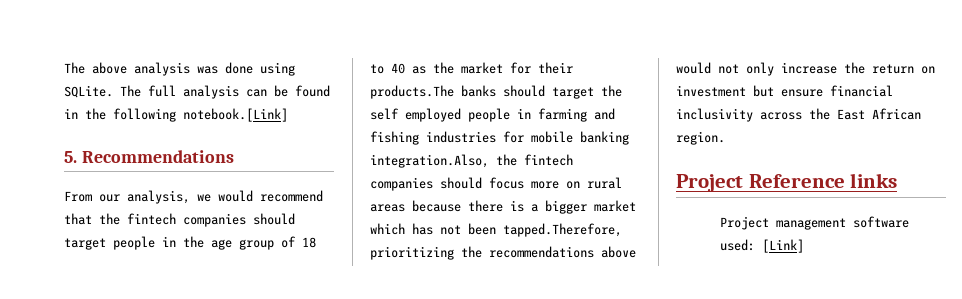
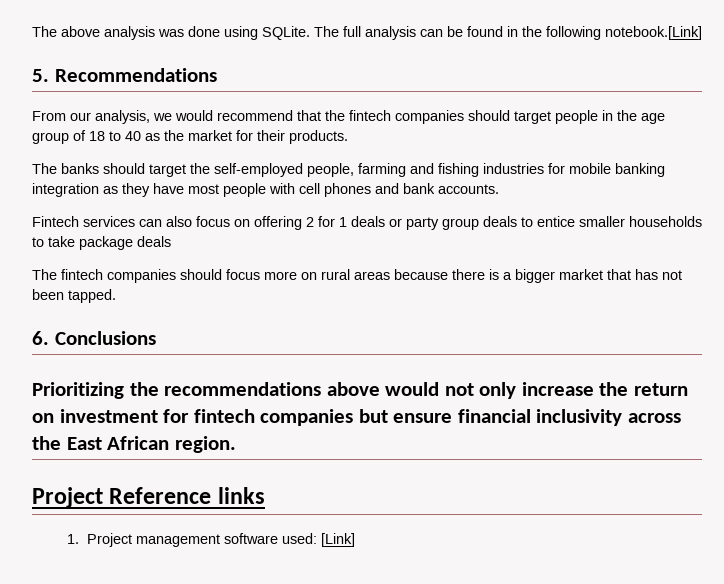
- From our analysis, we would recommend that the fintech companies should target people in the age group of 18 to 40 as the market for their products.The banks should target the self employed people in farming and fishing industries for mobile banking integration.Also, the fintech companies should focus more on rural areas because there is a bigger market which has not been tapped.Therefore, prioritizing the recommendations above would not only increase the return on investment but ensure financial inclusivity across the East African region.
+ From our analysis, we would recommend that the fintech companies should target people in the age group of 18 to 40 as the market for their products.
+ The banks should target the self-employed people, farming and fishing industries for mobile banking integration as they have most people with cell phones and bank accounts.
+ Fintech services can also focus on offering 2 for 1 deals or party group deals to entice smaller households to take package deals
+ The fintech companies should focus more on rural areas because there is a bigger market that has not been tapped.
+ 6. Conclusions
+ Prioritizing the recommendations above would not only increase the return on investment for fintech companies but ensure financial inclusivity across the East African region.
- Project management software used: [Link]
+ 1. Project management software used: [Link]

